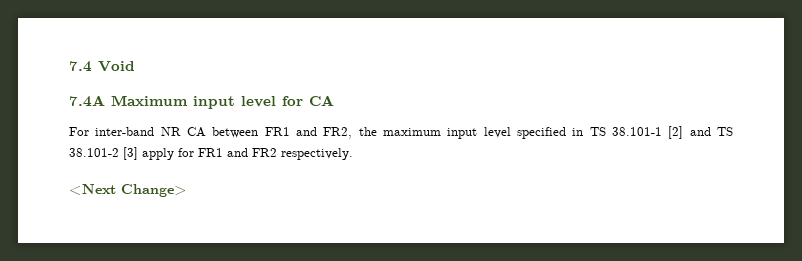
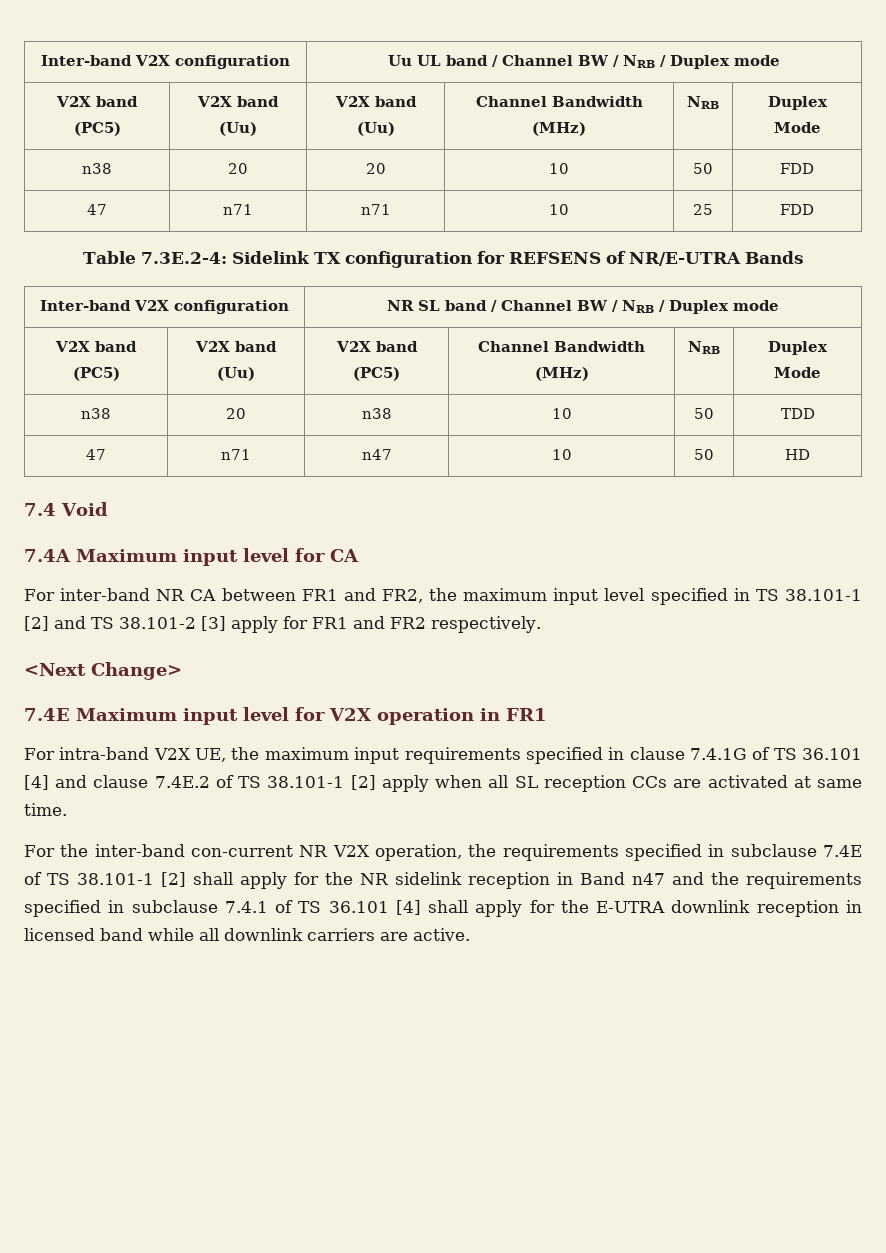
+ Inter-band V2X configuration | Uu UL band / Channel BW / NRB / Duplex mode
+ V2X band (PC5) | V2X band (Uu) | V2X band (Uu) | Channel Bandwidth (MHz) | NRB | Duplex Mode
+ n38 | 20 | 20 | 10 | 50 | FDD
+ 47 | n71 | n71 | 10 | 25 | FDD
+ Table 7.3E.2-4: Sidelink TX configuration for REFSENS of NR/E-UTRA Bands
+ Inter-band V2X configuration | NR SL band / Channel BW / NRB / Duplex mode
+ V2X band (PC5) | V2X band (Uu) | V2X band (PC5) | Channel Bandwidth (MHz) | NRB | Duplex Mode
+ n38 | 20 | n38 | 10 | 50 | TDD
+ 47 | n71 | n47 | 10 | 50 | HD
+ 7.4E Maximum input level for V2X operation in FR1
+ For intra-band V2X UE, the maximum input requirements specified in clause 7.4.1G of TS 36.101 [4] and clause 7.4E.2 of TS 38.101-1 [2] apply when all SL reception CCs are activated at same time.
+ For the inter-band con-current NR V2X operation, the requirements specified in subclause 7.4E of TS 38.101-1 [2] shall apply for the NR sidelink reception in Band n47 and the requirements specified in subclause 7.4.1 of TS 36.101 [4] shall apply for the E-UTRA downlink reception in licensed band while all downlink carriers are active.

